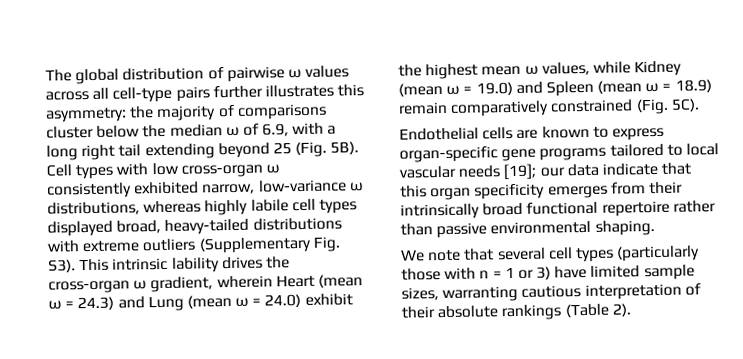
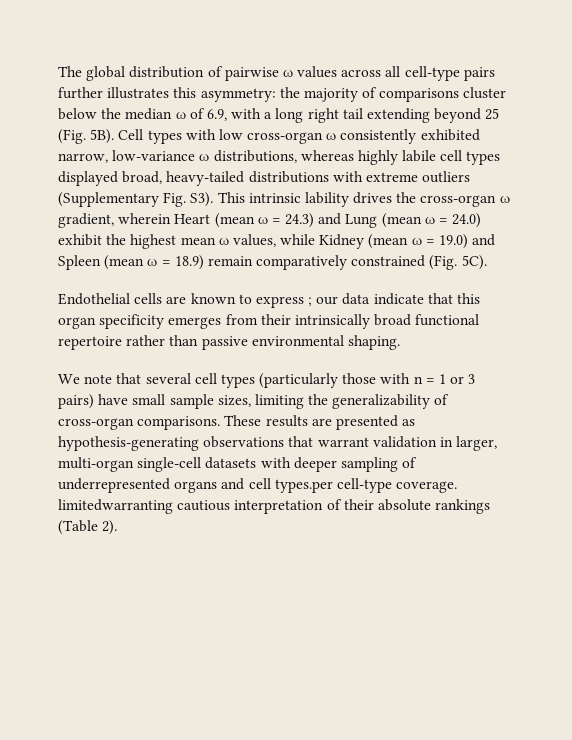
- Endothelial cells are known to express organ-specific gene programs tailored to local vascular needs [19]; our data indicate that this organ specificity emerges from their intrinsically broad functional repertoire rather than passive environmental shaping.
+ Endothelial cells are known to express ; our data indicate that this organ specificity emerges from their intrinsically broad functional repertoire rather than passive environmental shaping.
- We note that several cell types (particularly those with n = 1 or 3) have limited sample sizes, warranting cautious interpretation of their absolute rankings (Table 2).
+ We note that several cell types (particularly those with n = 1 or 3 pairs) have small sample sizes, limiting the generalizability of cross-organ comparisons. These results are presented as hypothesis-generating observations that warrant validation in larger, multi-organ single-cell datasets with deeper sampling of underrepresented organs and cell types.per cell-type coverage. limitedwarranting cautious interpretation of their absolute rankings (Table 2).

